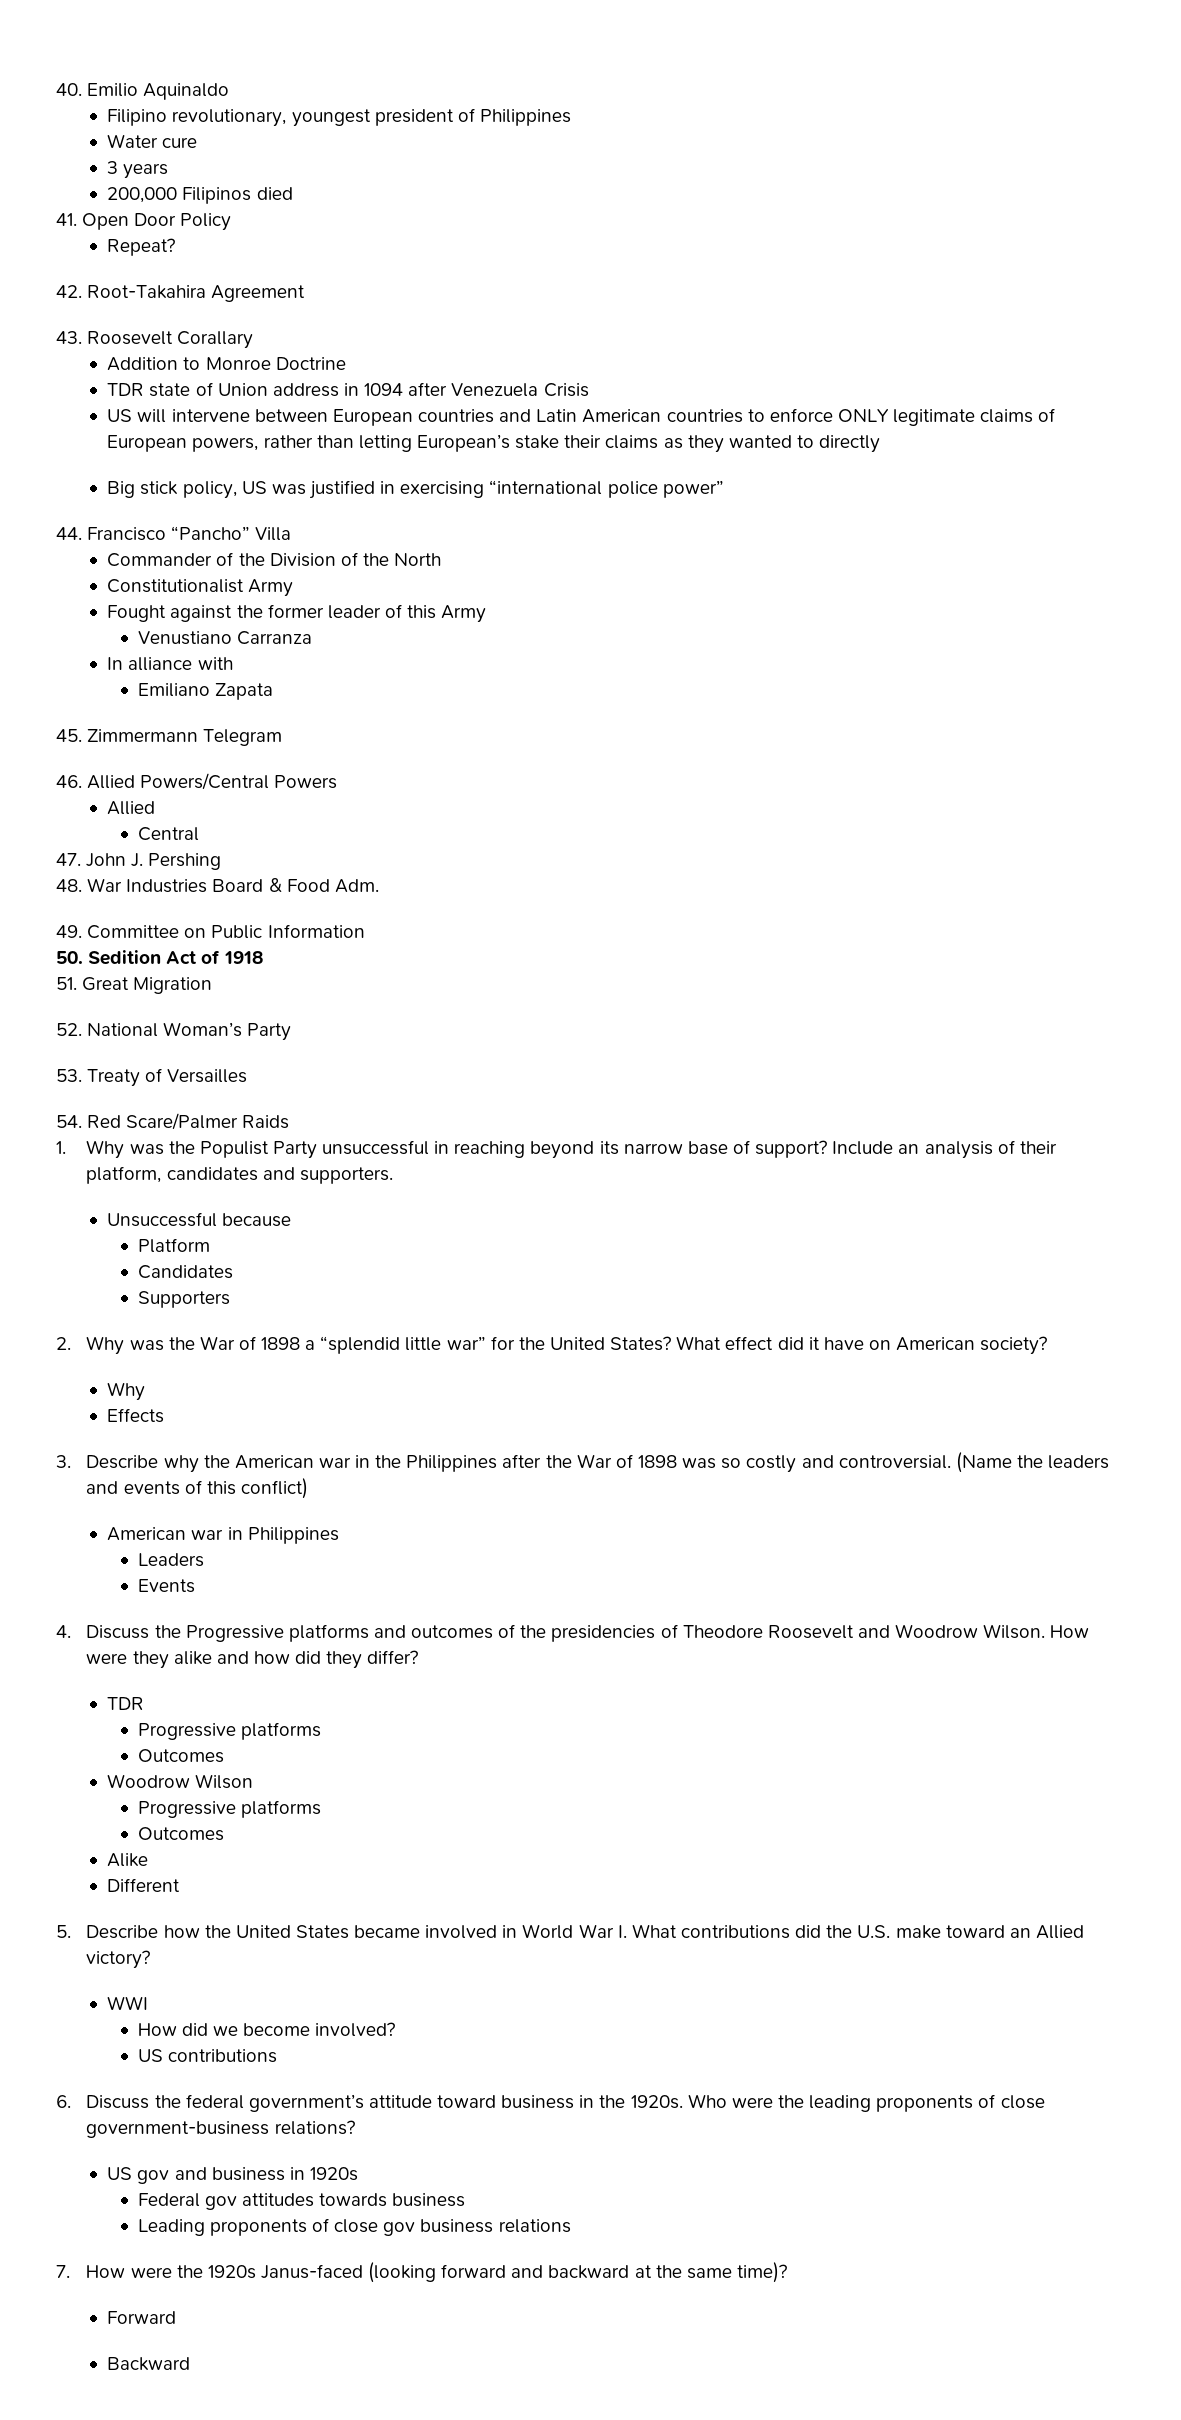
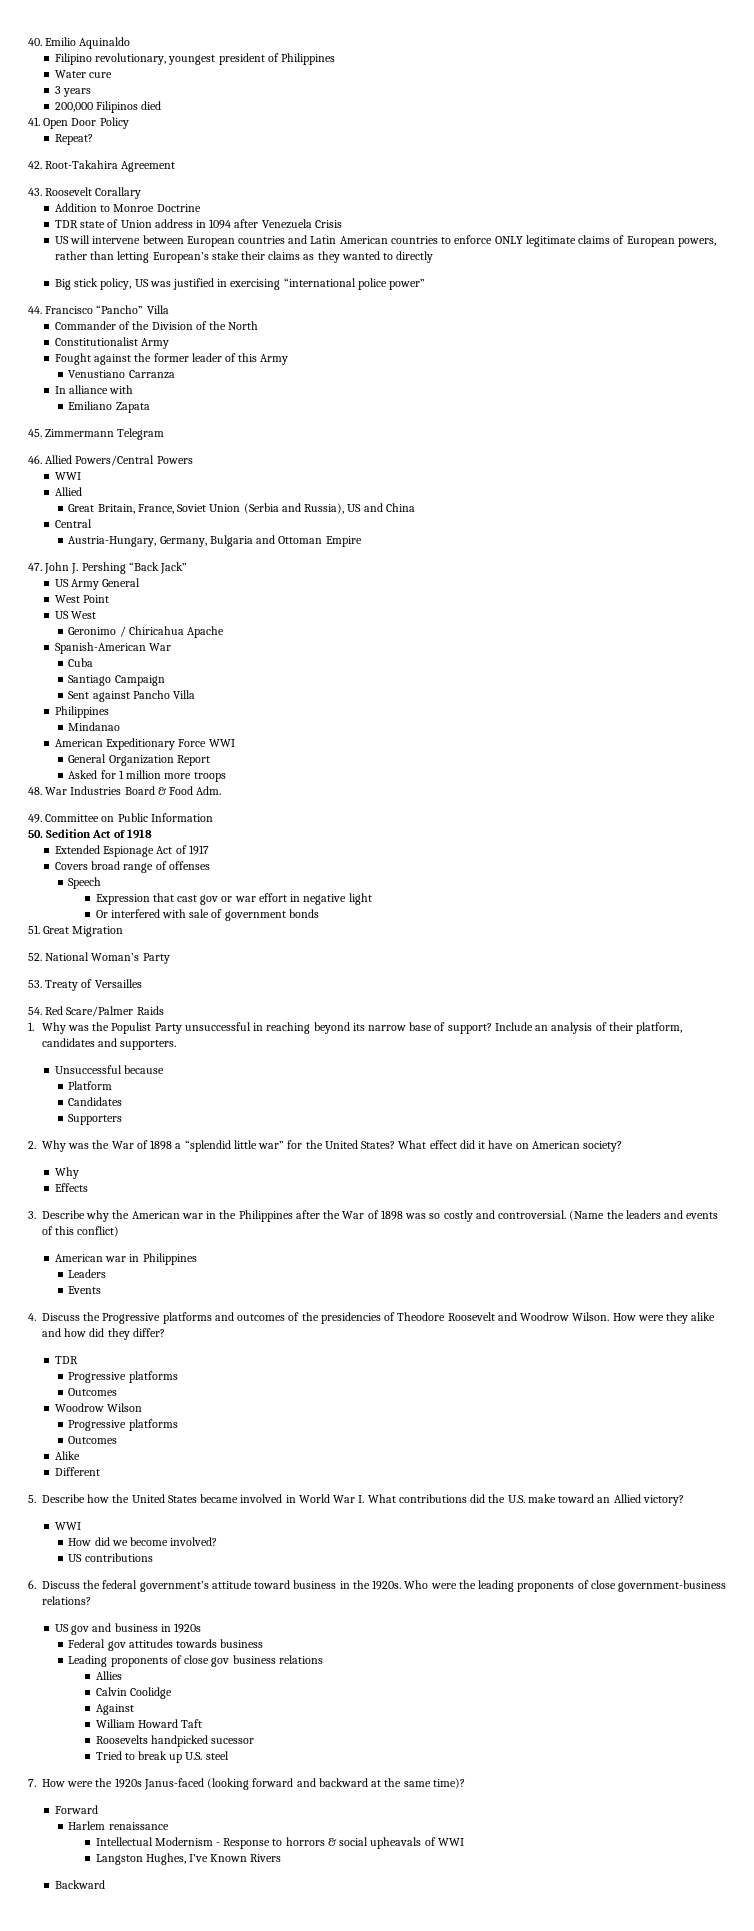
  46. Allied Powers/Central Powers
+ WWI
+ Great Britain, France, Soviet Union (Serbia and Russia), US and China
  Central
- 47. John J. Pershing
+ Austria-Hungary, Germany, Bulgaria and Ottoman Empire
+ 47. John J. Pershing “Back Jack”
+ US Army General
+ West Point
+ US West
+ Geronimo / Chiricahua Apache
+ Spanish-American War
+ Cuba
+ Santiago Campaign
+ Sent against Pancho Villa
+ Philippines
+ Mindanao
+ American Expeditionary Force WWI
+ General Organization Report
+ Asked for 1 million more troops
+ Extended Espionage Act of 1917
+ Covers broad range of offenses
+ Speech
+ Expression that cast gov or war effort in negative light
+ Or interfered with sale of government bonds
+ Allies
+ Calvin Coolidge
+ Against
+ William Howard Taft
+ Roosevelts handpicked sucessor
+ Tried to break up U.S. steel
+ Harlem renaissance
+ Intellectual Modernism - Response to horrors & social upheavals of WWI
+ Langston Hughes, I’ve Known Rivers

